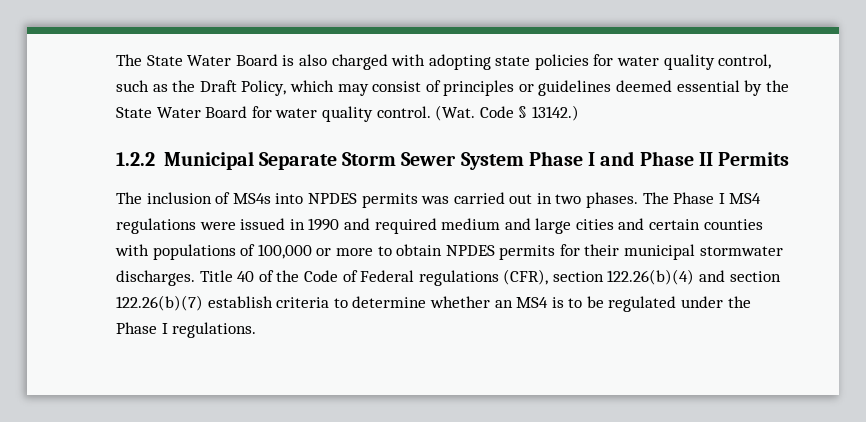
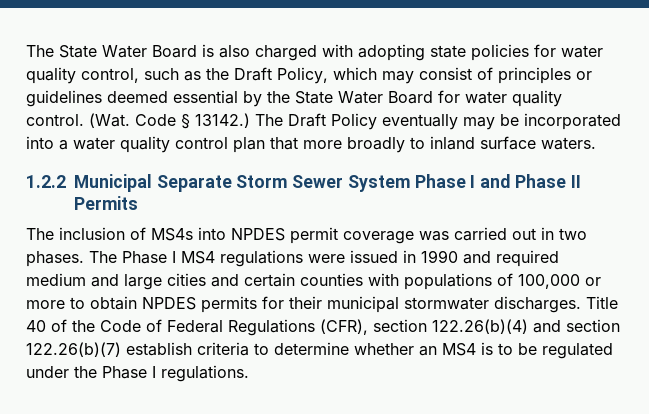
+ The Draft Policy eventually may be incorporated into a water quality control plan that more broadly to inland surface waters.
- The inclusion of MS4s into NPDES permits was carried out in two phases.
+ The inclusion of MS4s into NPDES permit coverage was carried out in two phases.
- Title 40 of the Code of Federal regulations (CFR), section 122.26(b)(4) and section 122.26(b)(7) establish criteria to determine whether an MS4 is to be regulated under the Phase I regulations.
+ Title 40 of the Code of Federal Regulations (CFR), section 122.26(b)(4) and section 122.26(b)(7) establish criteria to determine whether an MS4 is to be regulated under the Phase I regulations.

